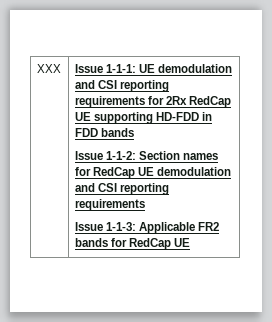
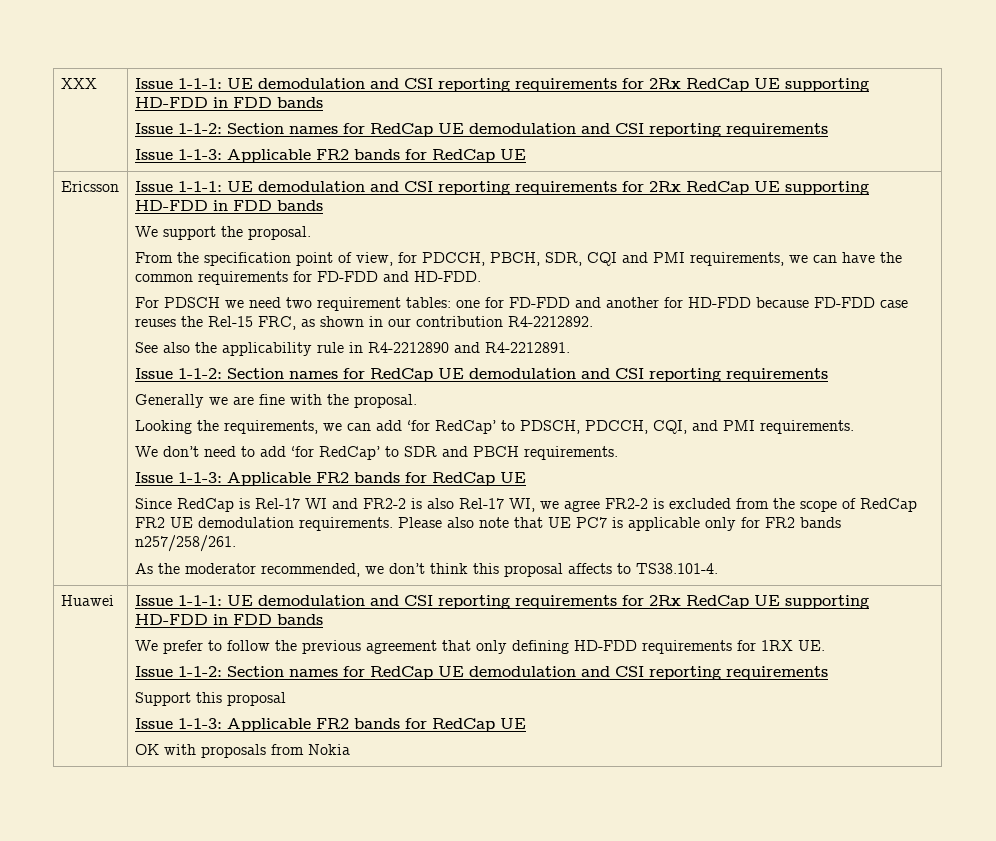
+ Ericsson | Issue 1-1-1: UE demodulation and CSI reporting requirements for 2Rx RedCap UE supporting HD-FDD in FDD bands
+ We support the proposal.
+ From the specification point of view, for PDCCH, PBCH, SDR, CQI and PMI requirements, we can have the common requirements for FD-FDD and HD-FDD.
+ For PDSCH we need two requirement tables: one for FD-FDD and another for HD-FDD because FD-FDD case reuses the Rel-15 FRC, as shown in our contribution R4-2212892.
+ See also the applicability rule in R4-2212890 and R4-2212891.
+ Issue 1-1-2: Section names for RedCap UE demodulation and CSI reporting requirements
+ Generally we are fine with the proposal.
+ Looking the requirements, we can add ‘for RedCap’ to PDSCH, PDCCH, CQI, and PMI requirements.
+ We don’t need to add ‘for RedCap’ to SDR and PBCH requirements.
+ Issue 1-1-3: Applicable FR2 bands for RedCap UE
+ Since RedCap is Rel-17 WI and FR2-2 is also Rel-17 WI, we agree FR2-2 is excluded from the scope of RedCap FR2 UE demodulation requirements. Please also note that UE PC7 is applicable only for FR2 bands n257/258/261.
+ As the moderator recommended, we don’t think this proposal affects to TS38.101-4.
+ Huawei | Issue 1-1-1: UE demodulation and CSI reporting requirements for 2Rx RedCap UE supporting HD-FDD in FDD bands
+ We prefer to follow the previous agreement that only defining HD-FDD requirements for 1RX UE.
+ Issue 1-1-2: Section names for RedCap UE demodulation and CSI reporting requirements
+ Support this proposal
+ Issue 1-1-3: Applicable FR2 bands for RedCap UE
+ OK with proposals from Nokia

